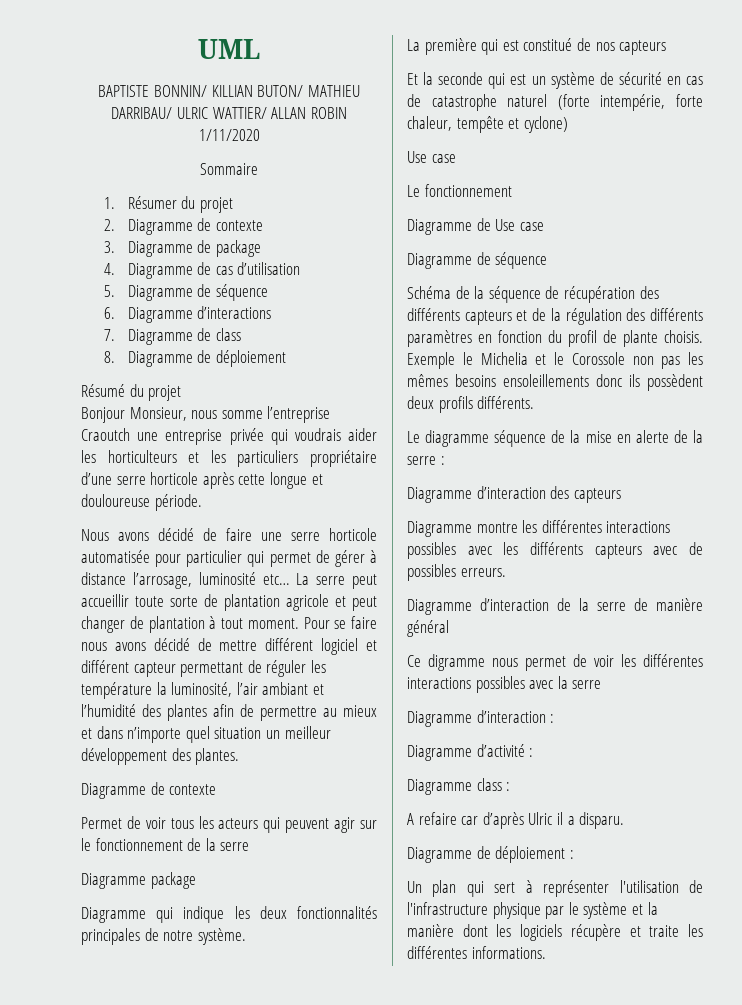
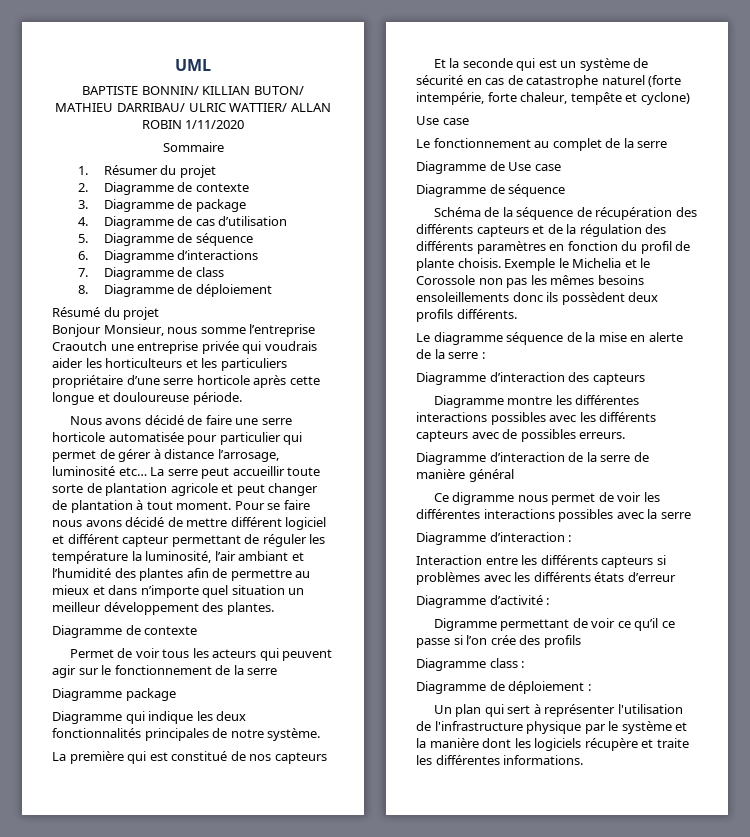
- Le fonctionnement
+ Le fonctionnement au complet de la serre
+ Interaction entre les différents capteurs si problèmes avec les différents états d’erreur
  Diagramme d’activité :
+ Digramme permettant de voir ce qu’il ce passe si l’on crée des profils
  Diagramme class :
- A refaire car d’après Ulric il a disparu.

